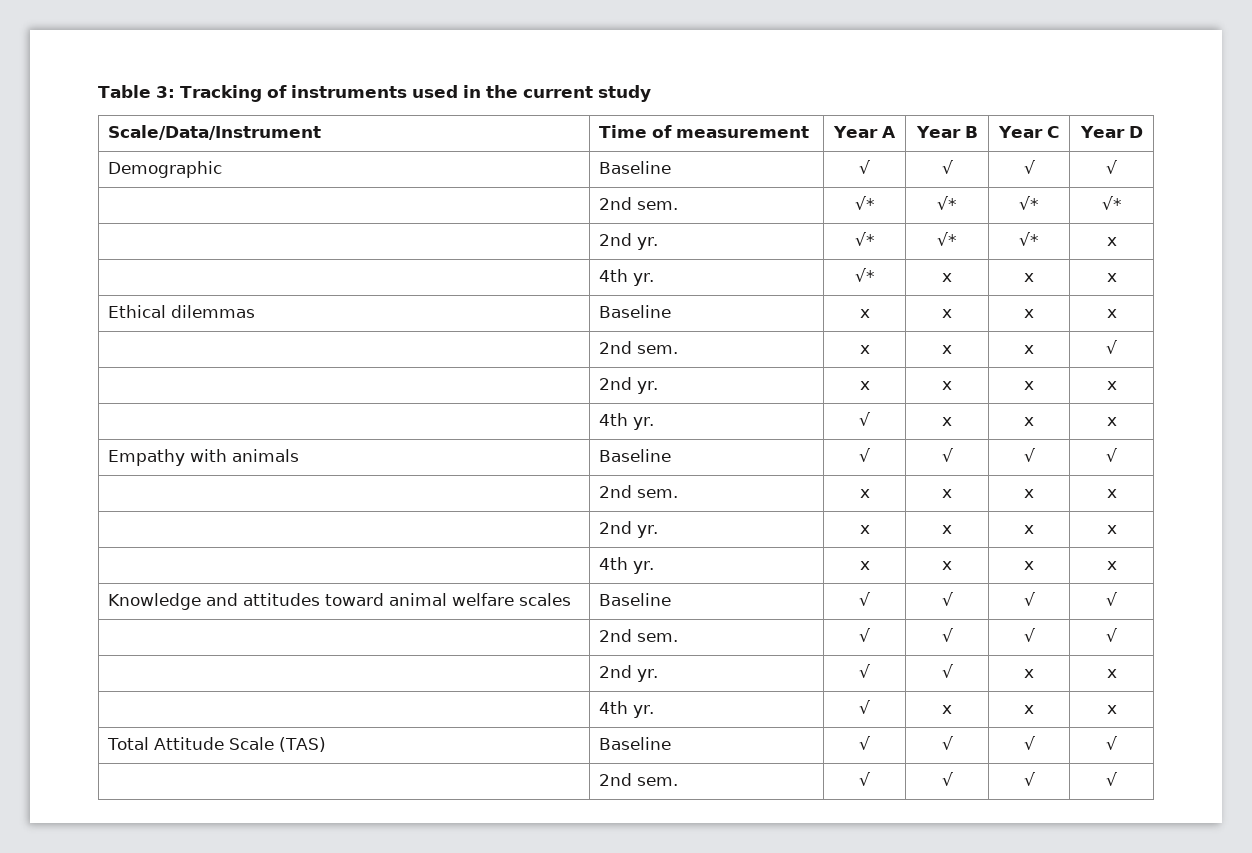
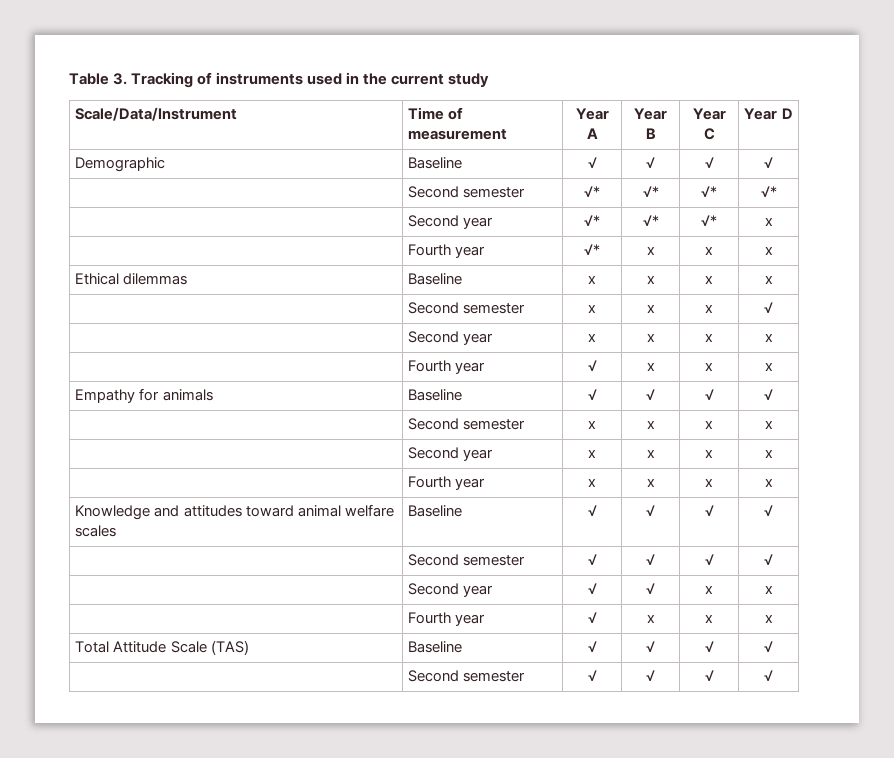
- Table 3: Tracking of instruments used in the current study
+ Table 3. Tracking of instruments used in the current study
- | 2nd sem. | √* | √* | √* | √*
+ | Second semester | √* | √* | √* | √*
- | 2nd yr. | √* | √* | √* | x
+ | Second year | √* | √* | √* | x
- | 4th yr. | √* | x | x | x
+ | Fourth year | √* | x | x | x
- | 2nd sem. | x | x | x | √
- | 2nd yr. | x | x | x | x
- | 4th yr. | √ | x | x | x
+ | Second semester | x | x | x | √
+ | Second year | x | x | x | x
+ | Fourth year | √ | x | x | x
- Empathy with animals | Baseline | √ | √ | √ | √
+ Empathy for animals | Baseline | √ | √ | √ | √
- | 2nd sem. | x | x | x | x
- | 2nd yr. | x | x | x | x
- | 4th yr. | x | x | x | x
+ | Second semester | x | x | x | x
+ | Second year | x | x | x | x
+ | Fourth year | x | x | x | x
  Knowledge and attitudes toward animal welfare scales | Baseline | √ | √ | √ | √
- | 2nd sem. | √ | √ | √ | √
- | 2nd yr. | √ | √ | x | x
- | 4th yr. | √ | x | x | x
+ | Second semester | √ | √ | √ | √
+ | Second year | √ | √ | x | x
+ | Fourth year | √ | x | x | x
  Total Attitude Scale (TAS) | Baseline | √ | √ | √ | √
- | 2nd sem. | √ | √ | √ | √
+ | Second semester | √ | √ | √ | √

